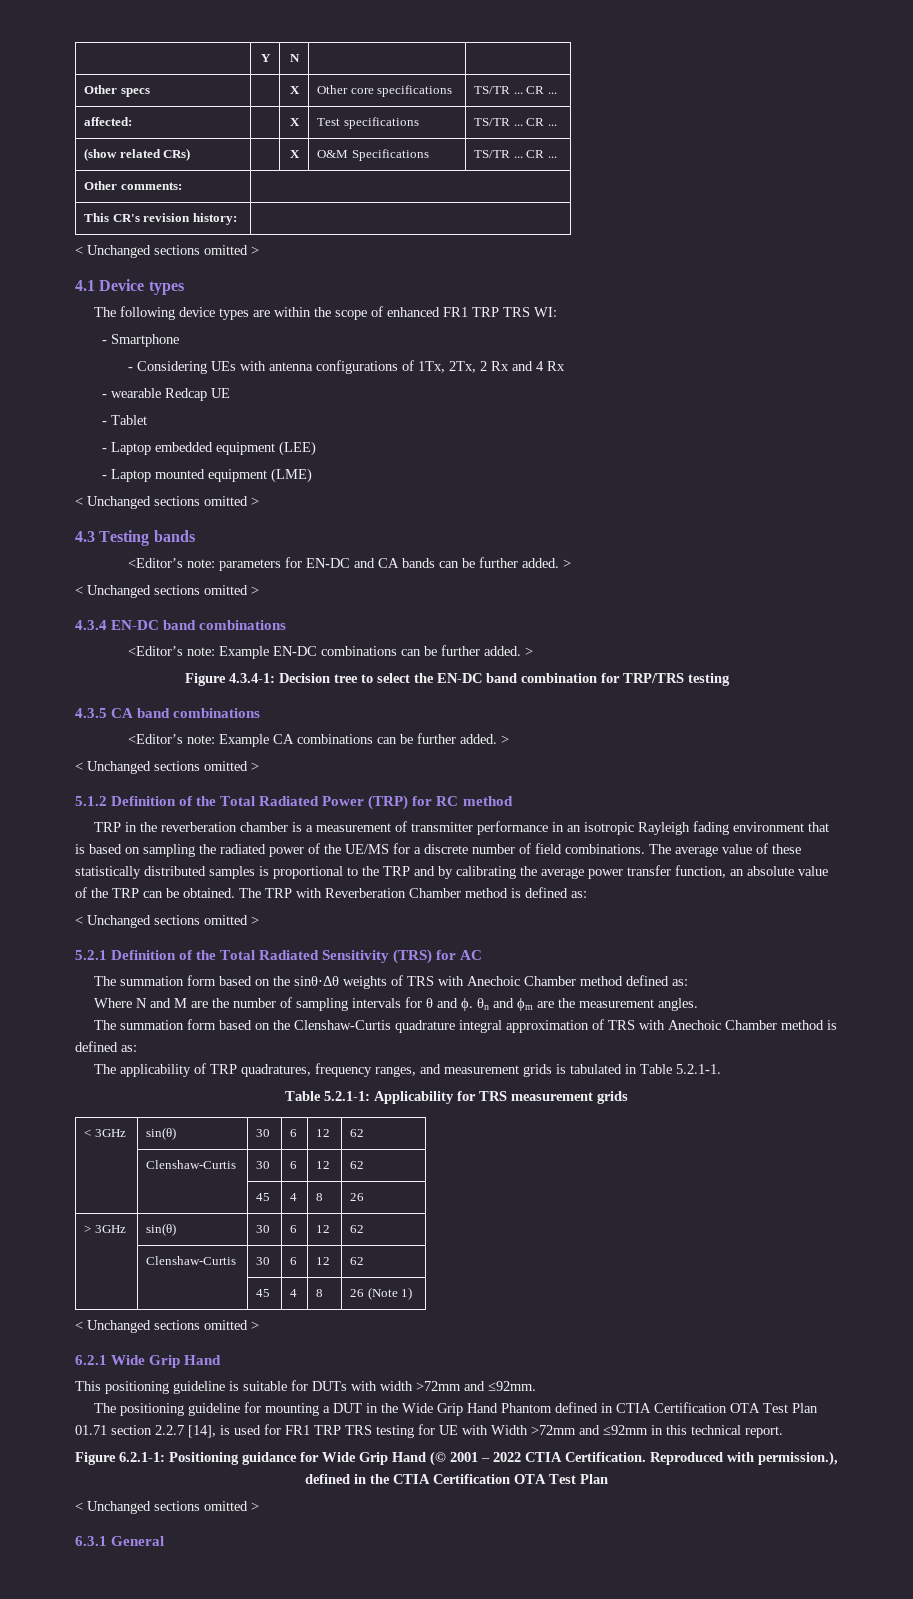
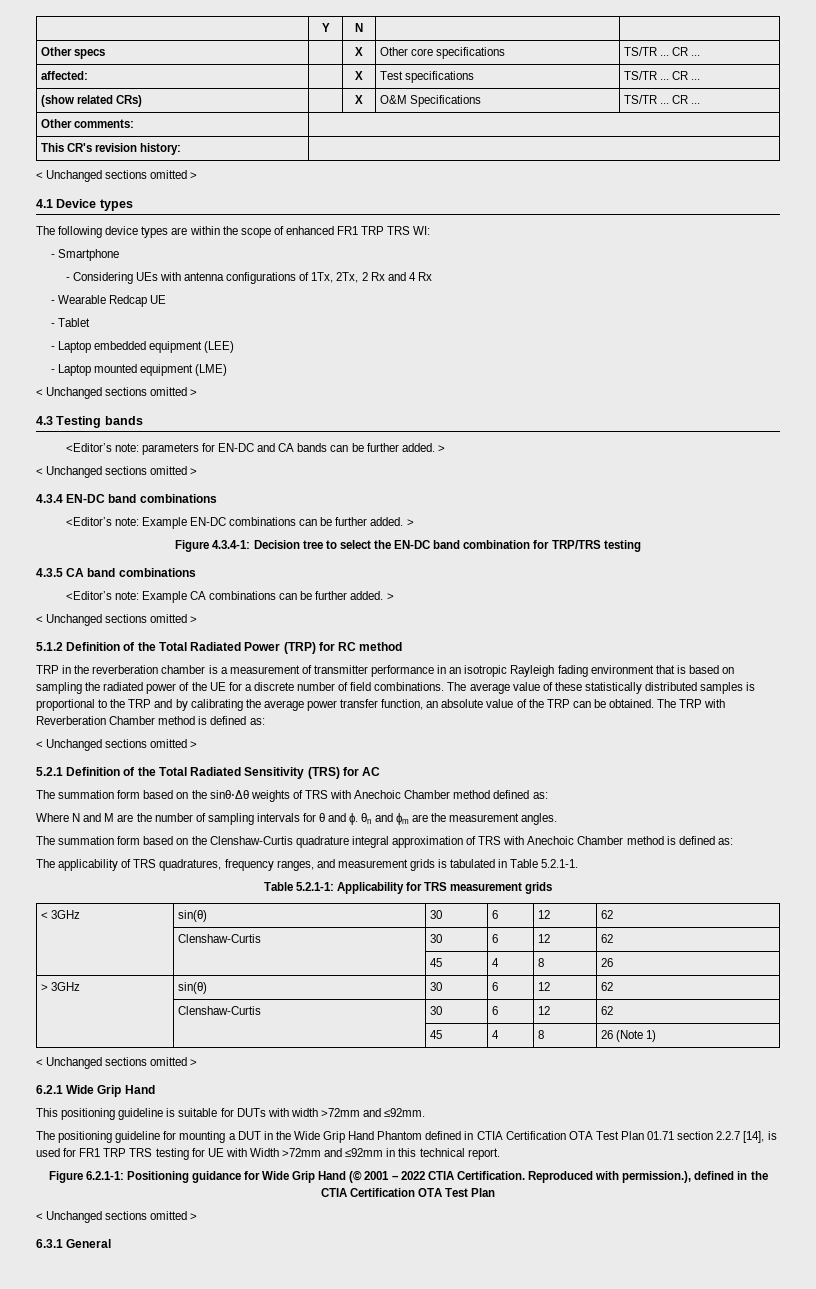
- - wearable Redcap UE
+ - Wearable Redcap UE
- TRP in the reverberation chamber is a measurement of transmitter performance in an isotropic Rayleigh fading environment that is based on sampling the radiated power of the UE/MS for a discrete number of field combinations.
+ TRP in the reverberation chamber is a measurement of transmitter performance in an isotropic Rayleigh fading environment that is based on sampling the radiated power of the UE for a discrete number of field combinations.
- The applicability of TRP quadratures, frequency ranges, and measurement grids is tabulated in Table 5.2.1-1.
+ The applicability of TRS quadratures, frequency ranges, and measurement grids is tabulated in Table 5.2.1-1.

